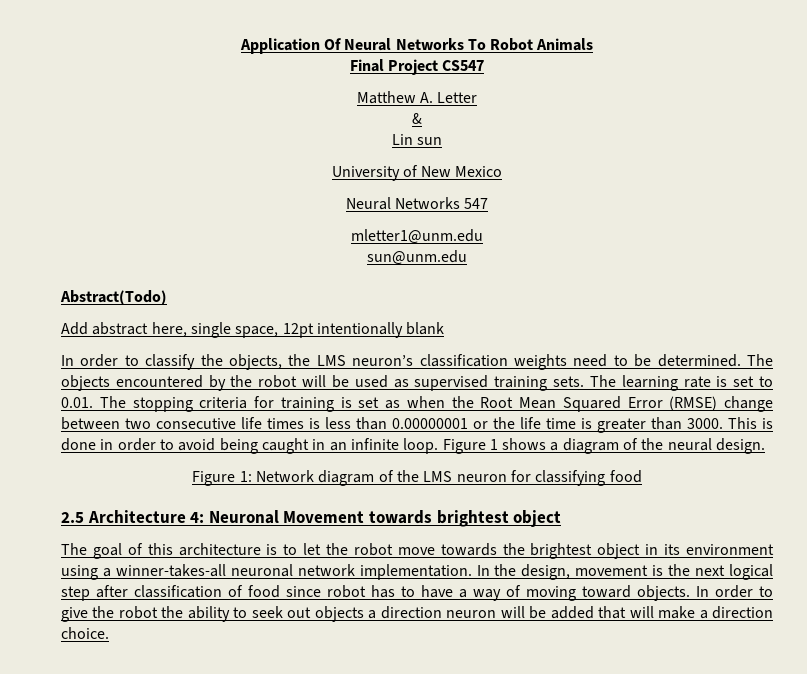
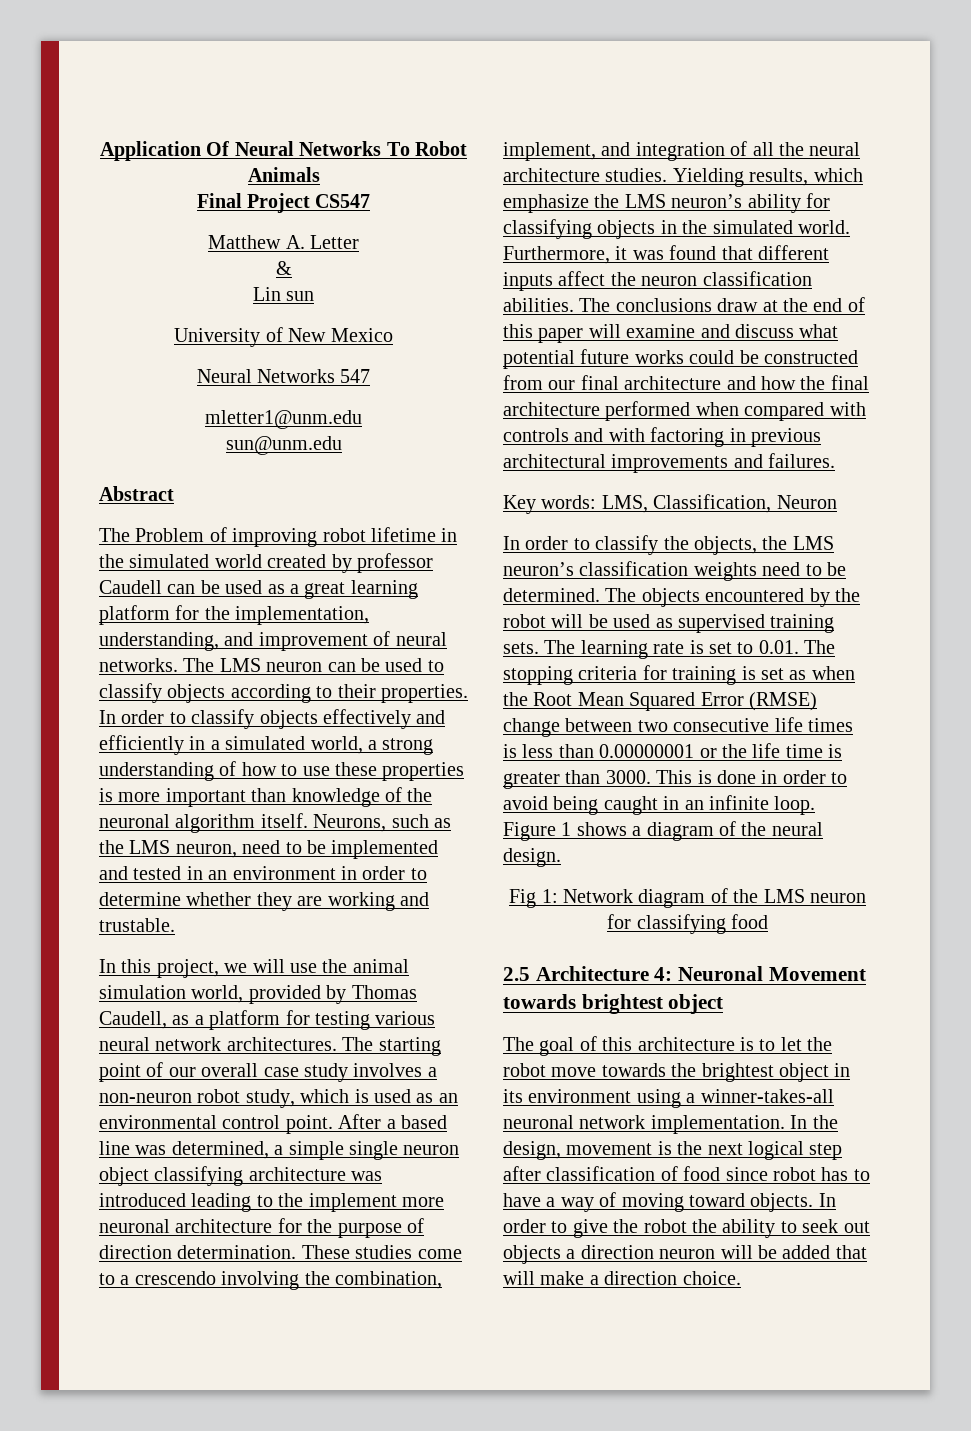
- Abstract(Todo)
- Add abstract here, single space, 12pt intentionally blank
+ Abstract
+ The Problem of improving robot lifetime in the simulated world created by professor Caudell can be used as a great learning platform for the implementation, understanding, and improvement of neural networks. The LMS neuron can be used to classify objects according to their properties. In order to classify objects effectively and efficiently in a simulated world, a strong understanding of how to use these properties is more important than knowledge of the neuronal algorithm itself. Neurons, such as the LMS neuron, need to be implemented and tested in an environment in order to determine whether they are working and trustable.
+ In this project, we will use the animal simulation world, provided by Thomas Caudell, as a platform for testing various neural network architectures. The starting point of our overall case study involves a non-neuron robot study, which is used as an environmental control point. After a based line was determined, a simple single neuron object classifying architecture was introduced leading to the implement more neuronal architecture for the purpose of direction determination. These studies come to a crescendo involving the combination, implement, and integration of all the neural architecture studies. Yielding results, which emphasize the LMS neuron’s ability for classifying objects in the simulated world. Furthermore, it was found that different inputs affect the neuron classification abilities. The conclusions draw at the end of this paper will examine and discuss what potential future works could be constructed from our final architecture and how the final architecture performed when compared with controls and with factoring in previous architectural improvements and failures.
+ Key words: LMS, Classification, Neuron
- Figure 1: Network diagram of the LMS neuron for classifying food
+ Fig 1: Network diagram of the LMS neuron for classifying food

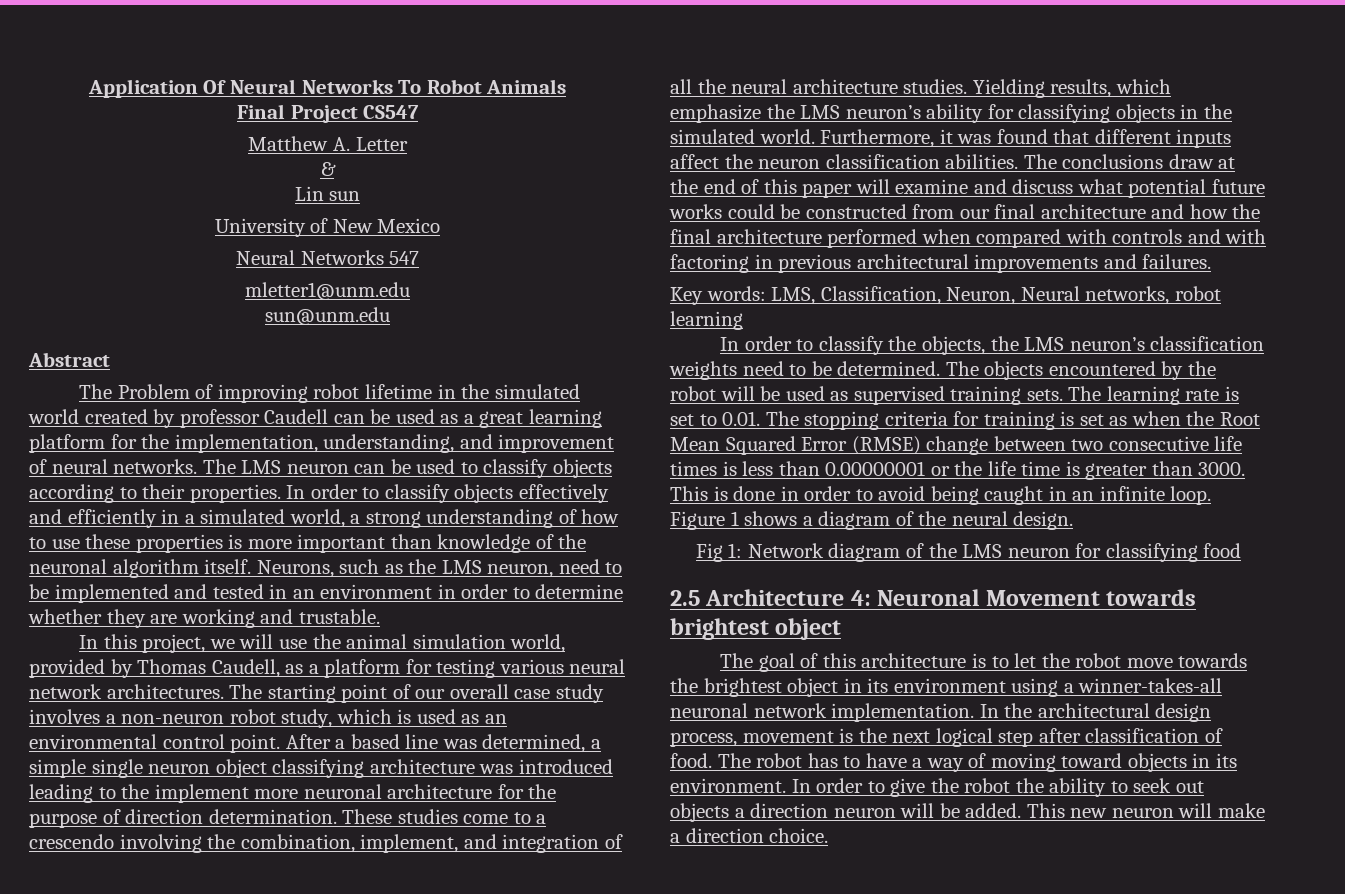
- Key words: LMS, Classification, Neuron
+ Key words: LMS, Classification, Neuron, Neural networks, robot learning
- In the design, movement is the next logical step after classification of food since robot has to have a way of moving toward objects.
+ In the architectural design process, movement is the next logical step after classification of food. The robot has to have a way of moving toward objects in its environment.
- In order to give the robot the ability to seek out objects a direction neuron will be added that will make a direction choice.
+ In order to give the robot the ability to seek out objects a direction neuron will be added. This new neuron will make a direction choice.

